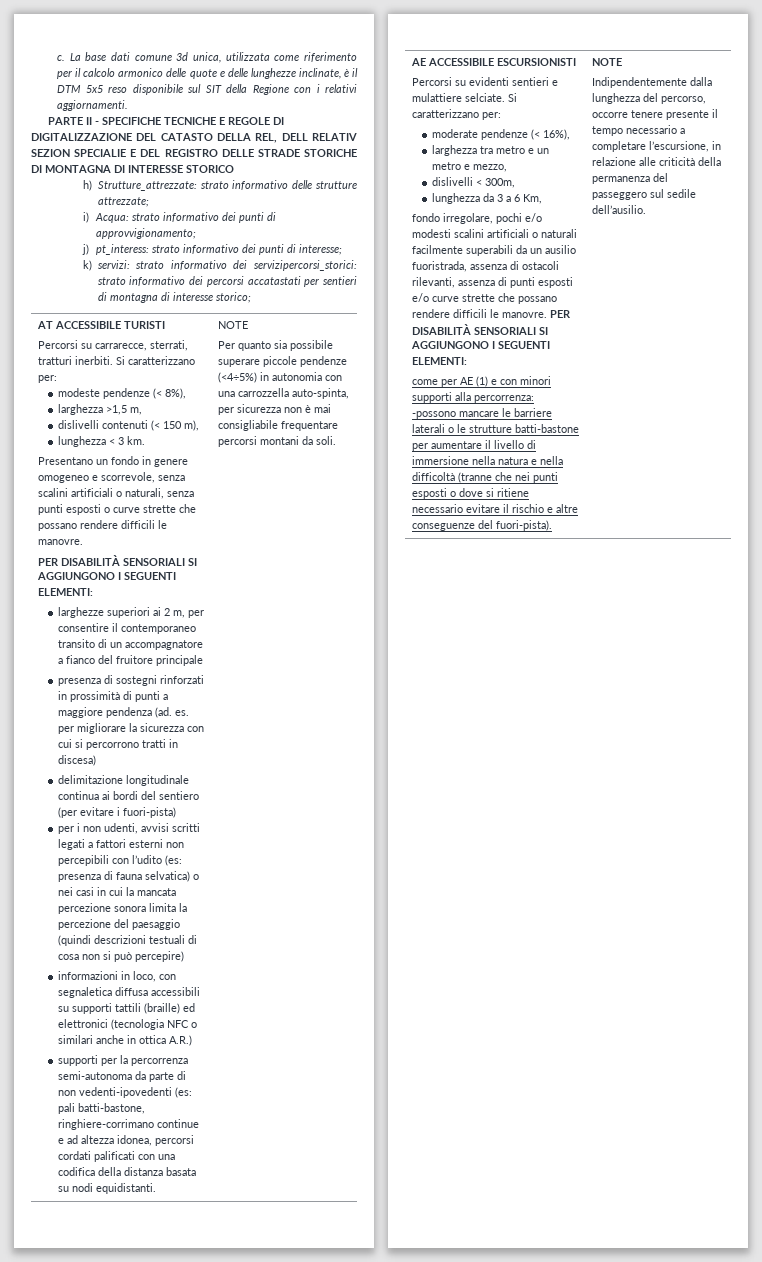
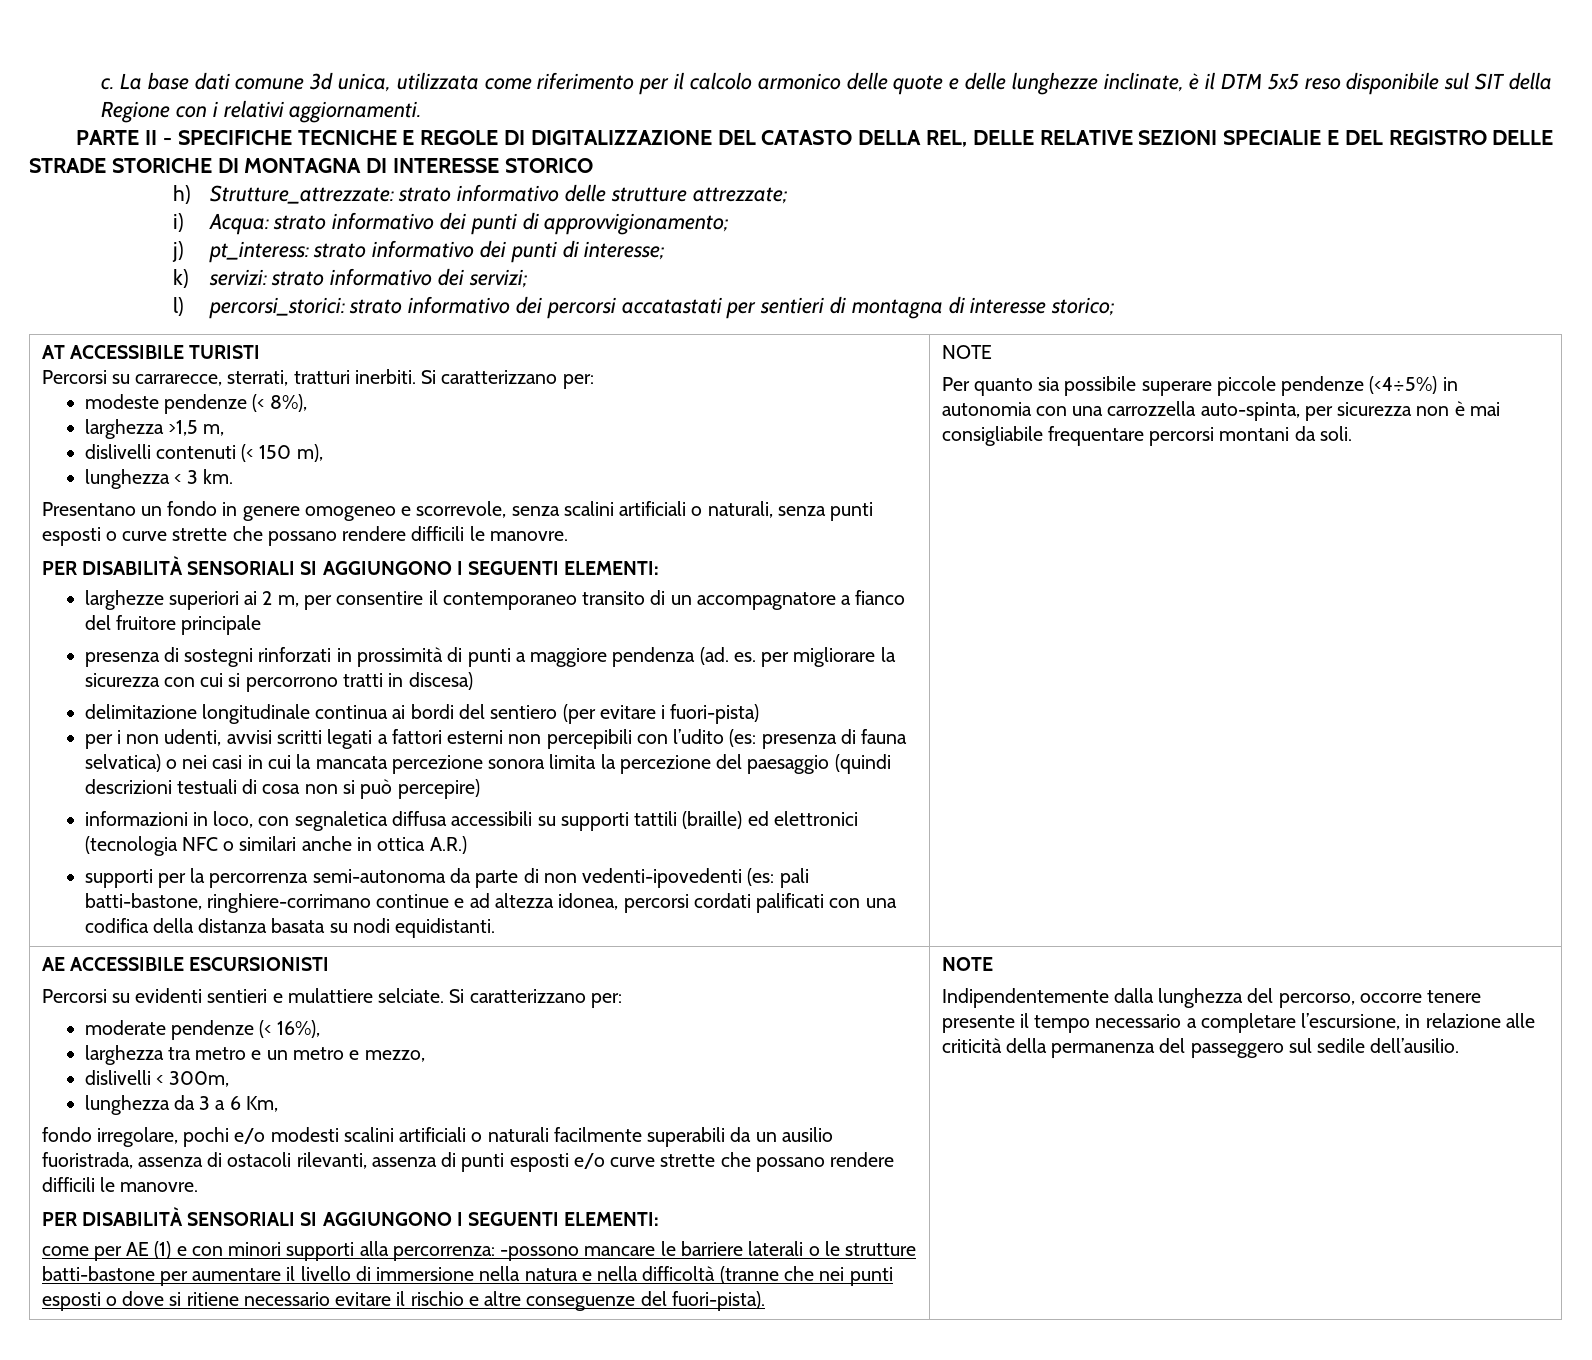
- PARTE II - SPECIFICHE TECNICHE E REGOLE DI DIGITALIZZAZIONE DEL CATASTO DELLA REL, DELL RELATIV SEZION SPECIALIE E DEL REGISTRO DELLE STRADE STORICHE DI MONTAGNA DI INTERESSE STORICO
+ PARTE II - SPECIFICHE TECNICHE E REGOLE DI DIGITALIZZAZIONE DEL CATASTO DELLA REL, DELLE RELATIVE SEZIONI SPECIALIE E DEL REGISTRO DELLE STRADE STORICHE DI MONTAGNA DI INTERESSE STORICO
- k) servizi: strato informativo dei servizipercorsi_storici: strato informativo dei percorsi accatastati per sentieri di montagna di interesse storico;
+ k) servizi: strato informativo dei servizi;
+ l) percorsi_storici: strato informativo dei percorsi accatastati per sentieri di montagna di interesse storico;
- fondo irregolare, pochi e/o modesti scalini artificiali o naturali facilmente superabili da un ausilio fuoristrada, assenza di ostacoli rilevanti, assenza di punti esposti e/o curve strette che possano rendere difficili le manovre. PER DISABILITÀ SENSORIALI SI AGGIUNGONO I SEGUENTI ELEMENTI:
+ fondo irregolare, pochi e/o modesti scalini artificiali o naturali facilmente superabili da un ausilio fuoristrada, assenza di ostacoli rilevanti, assenza di punti esposti e/o curve strette che possano rendere difficili le manovre.
+ PER DISABILITÀ SENSORIALI SI AGGIUNGONO I SEGUENTI ELEMENTI:

